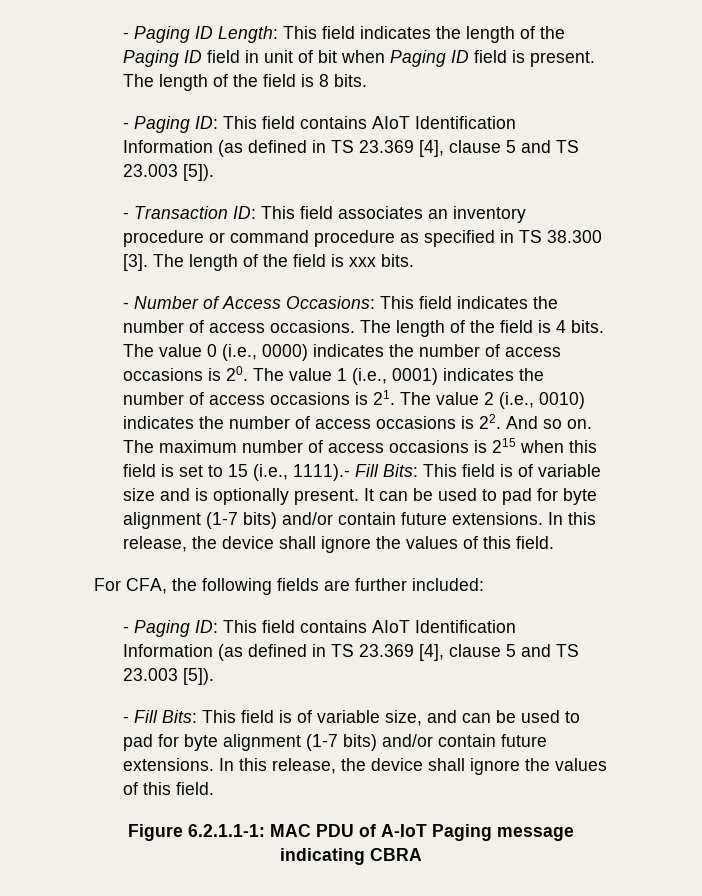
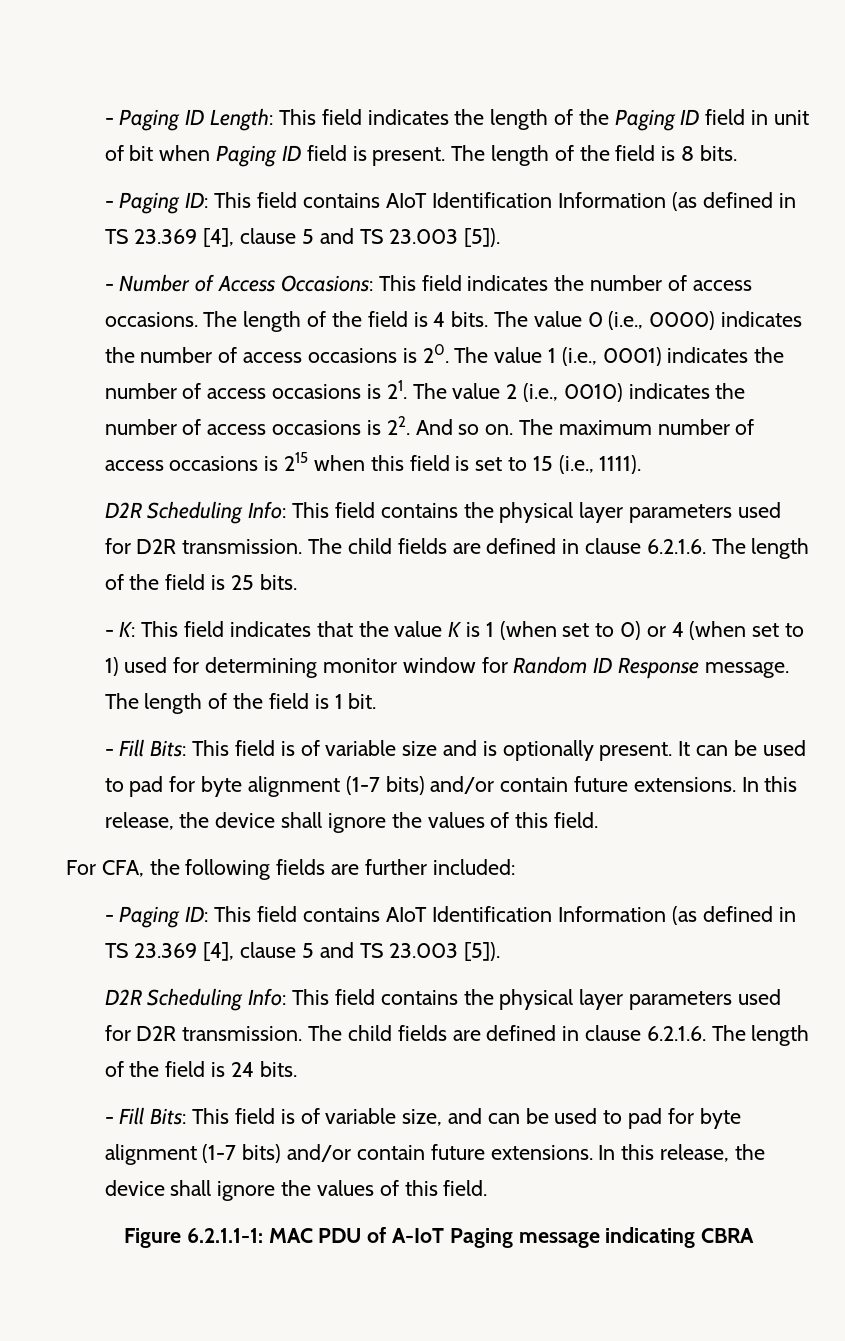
- - Transaction ID: This field associates an inventory procedure or command procedure as specified in TS 38.300 [3]. The length of the field is xxx bits.
- The maximum number of access occasions is 215 when this field is set to 15 (i.e., 1111).- Fill Bits: This field is of variable size and is optionally present.
+ The maximum number of access occasions is 215 when this field is set to 15 (i.e., 1111).
+ D2R Scheduling Info: This field contains the physical layer parameters used for D2R transmission. The child fields are defined in clause 6.2.1.6. The length of the field is 25 bits.
+ - K: This field indicates that the value K is 1 (when set to 0) or 4 (when set to 1) used for determining monitor window for Random ID Response message. The length of the field is 1 bit.
+ - Fill Bits: This field is of variable size and is optionally present.
+ D2R Scheduling Info: This field contains the physical layer parameters used for D2R transmission. The child fields are defined in clause 6.2.1.6. The length of the field is 24 bits.

